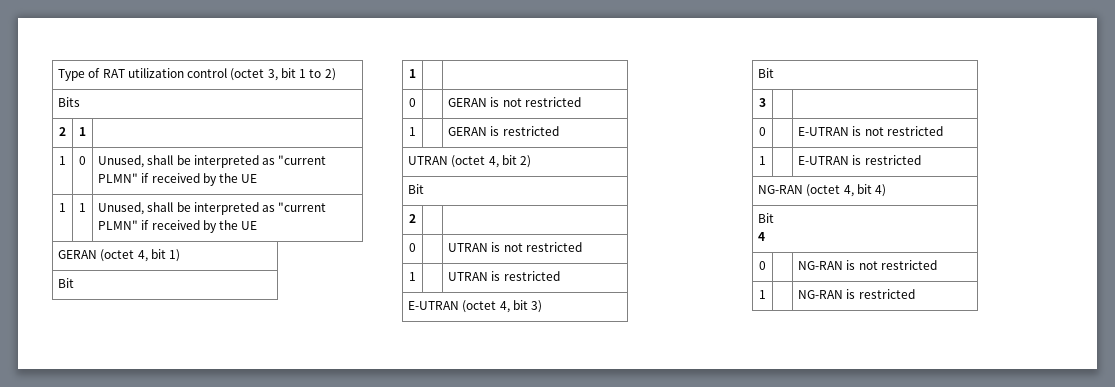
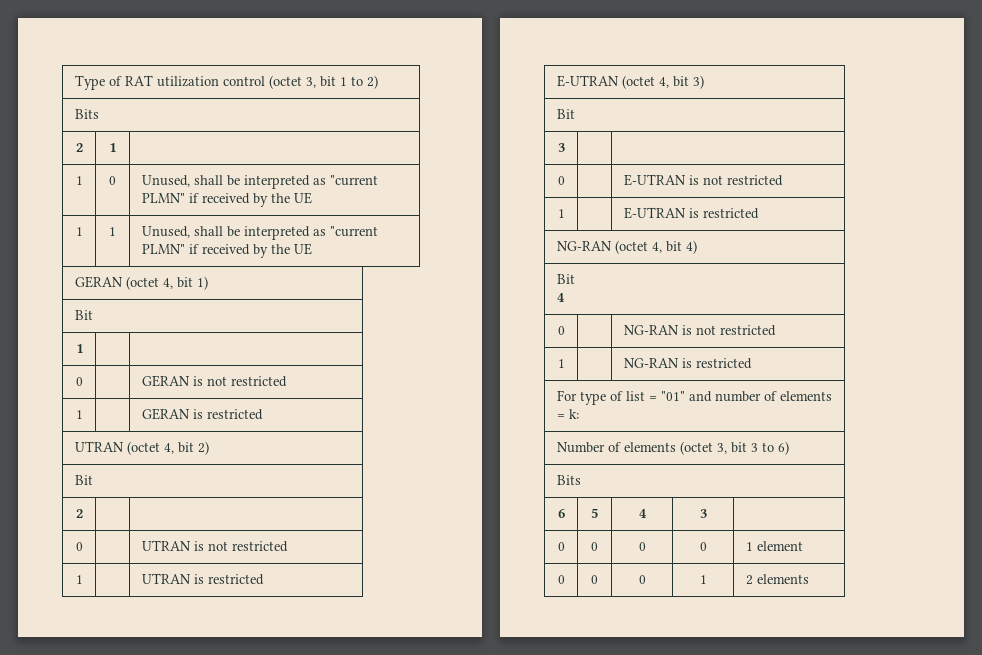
+ For type of list = "01" and number of elements = k:
+ Number of elements (octet 3, bit 3 to 6)
+ Bits
+ 6 | 5 | 4 | 3 |
+ 0 | 0 | 0 | 0 | 1 element
+ 0 | 0 | 0 | 1 | 2 elements

